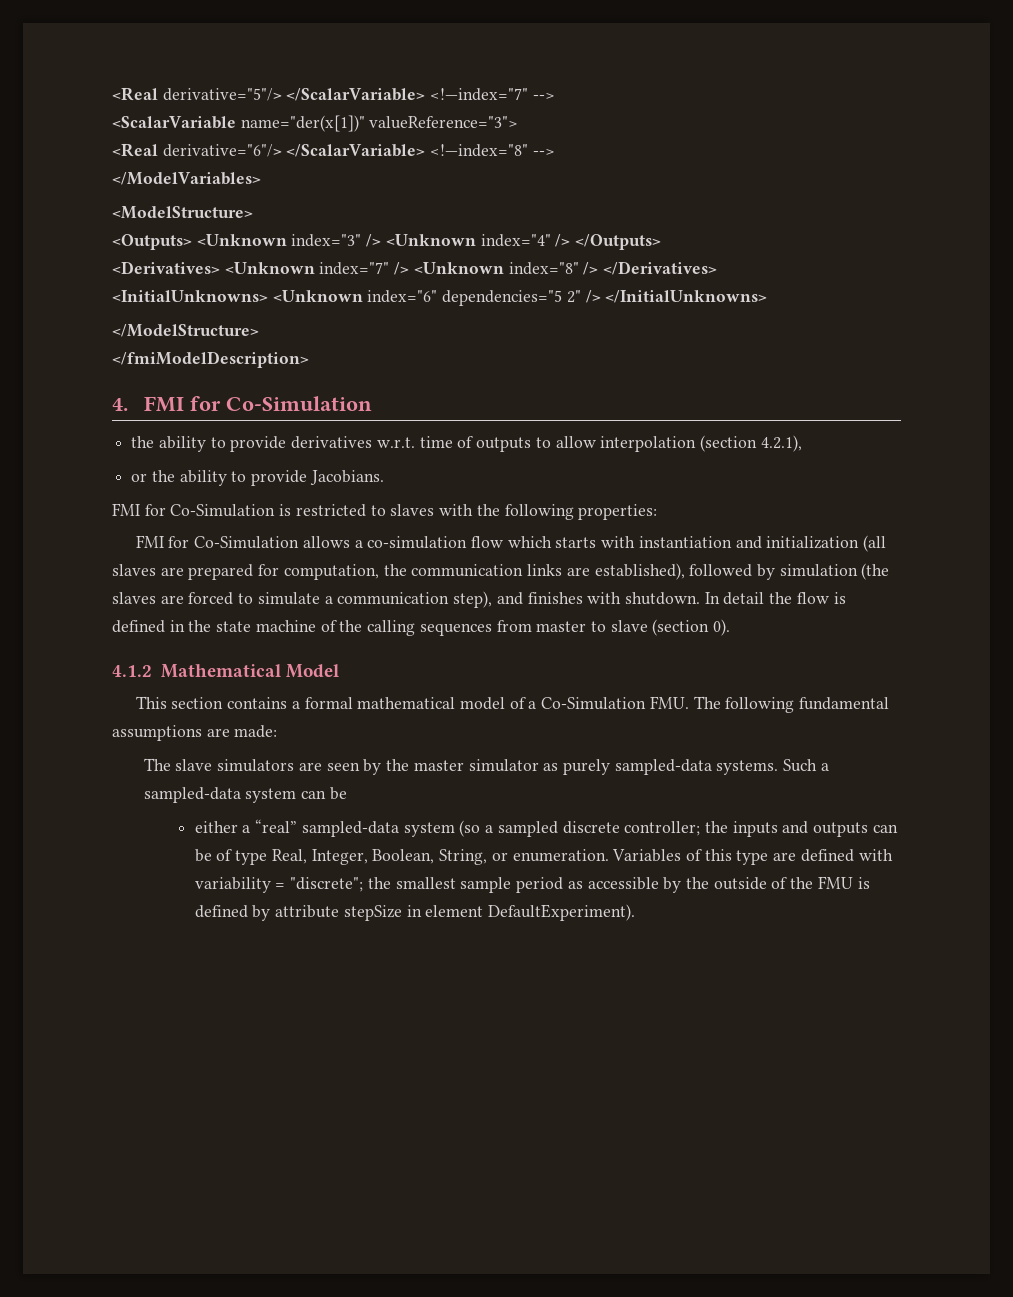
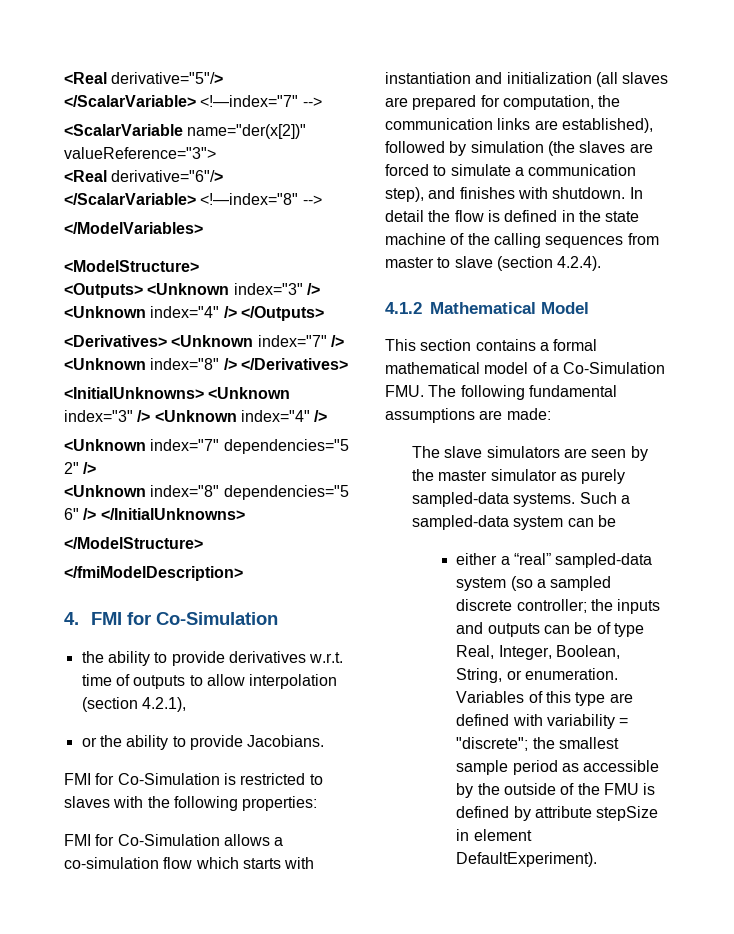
- <ScalarVariable name="der(x[1])" valueReference="3">
+ <ScalarVariable name="der(x[2])" valueReference="3">
- <InitialUnknowns> <Unknown index="6" dependencies="5 2" /> </InitialUnknowns>
+ <InitialUnknowns> <Unknown index="3" /> <Unknown index="4" />
+ <Unknown index="7" dependencies="5 2" />
+ <Unknown index="8" dependencies="5 6" /> </InitialUnknowns>
- In detail the flow is defined in the state machine of the calling sequences from master to slave (section 0).
+ In detail the flow is defined in the state machine of the calling sequences from master to slave (section 4.2.4).

